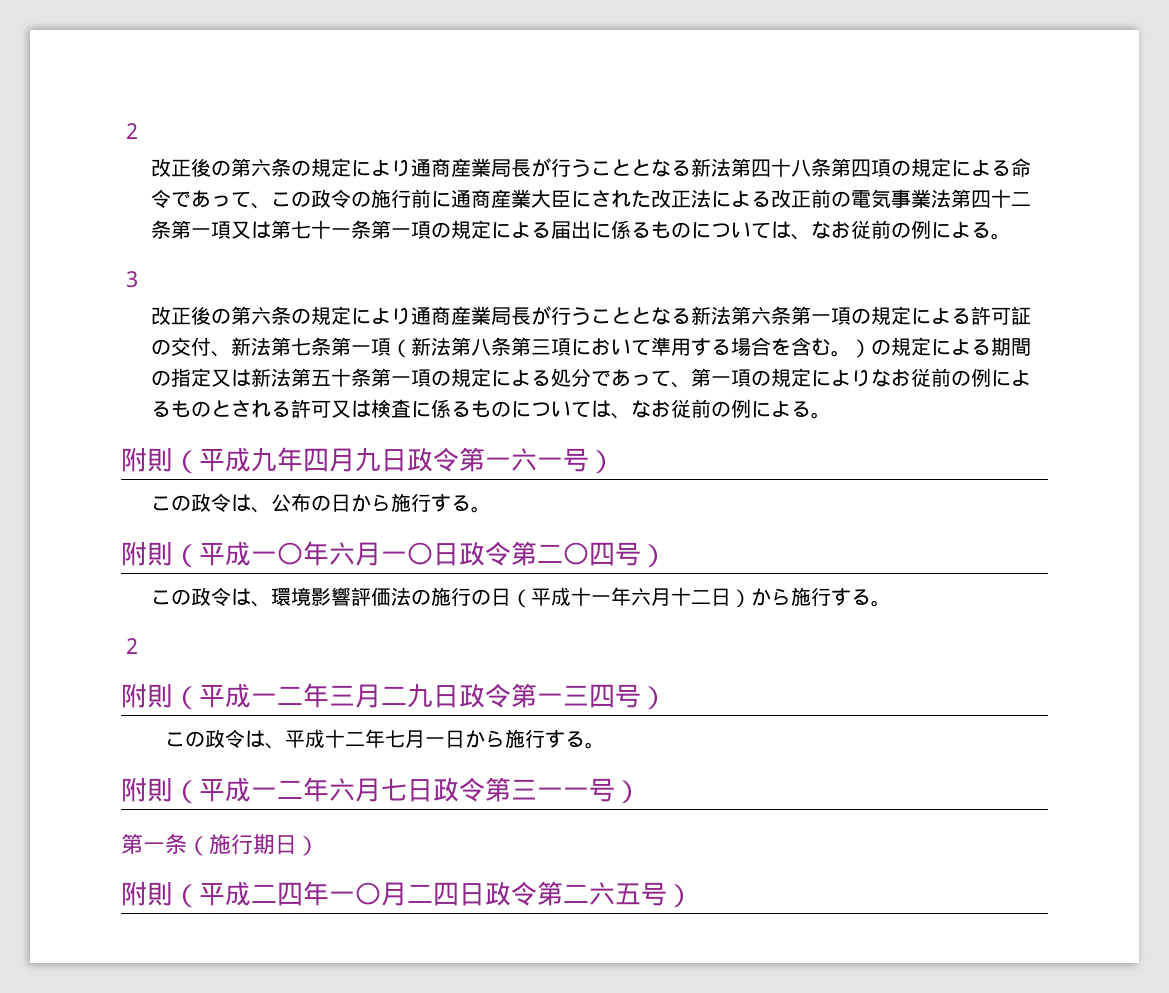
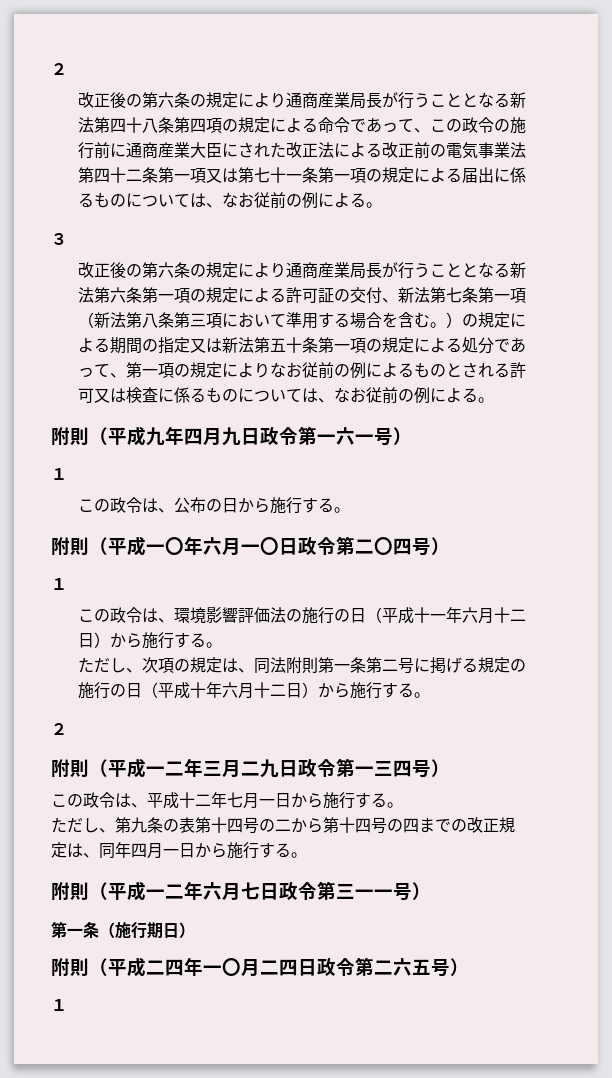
  附則（平成九年四月九日政令第一六一号）
+ １
  附則（平成一〇年六月一〇日政令第二〇四号）
+ １
+ ただし、次項の規定は、同法附則第一条第二号に掲げる規定の施行の日（平成十年六月十二日）から施行する。
+ ただし、第九条の表第十四号の二から第十四号の四までの改正規定は、同年四月一日から施行する。
  附則（平成二四年一〇月二四日政令第二六五号）
+ １

